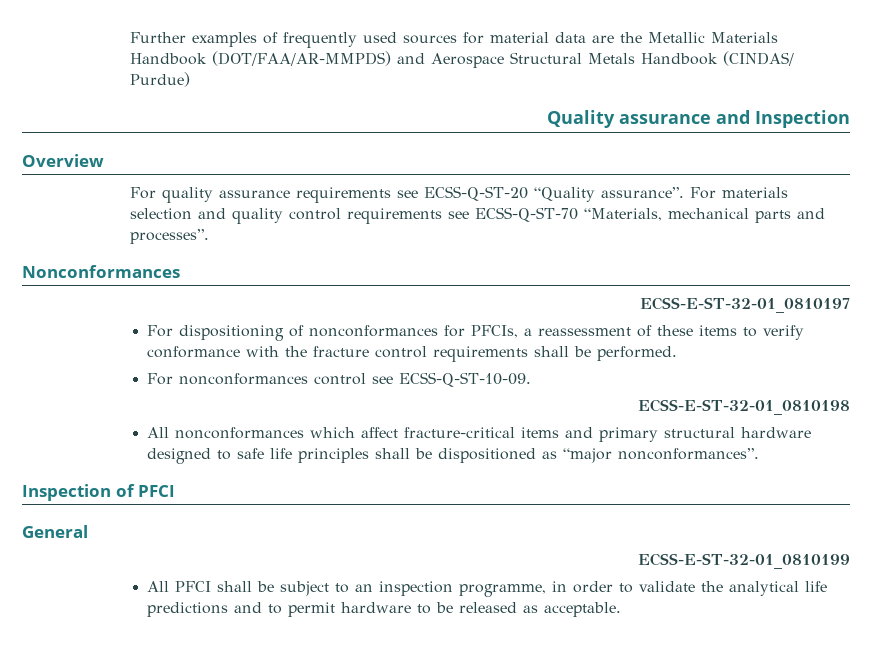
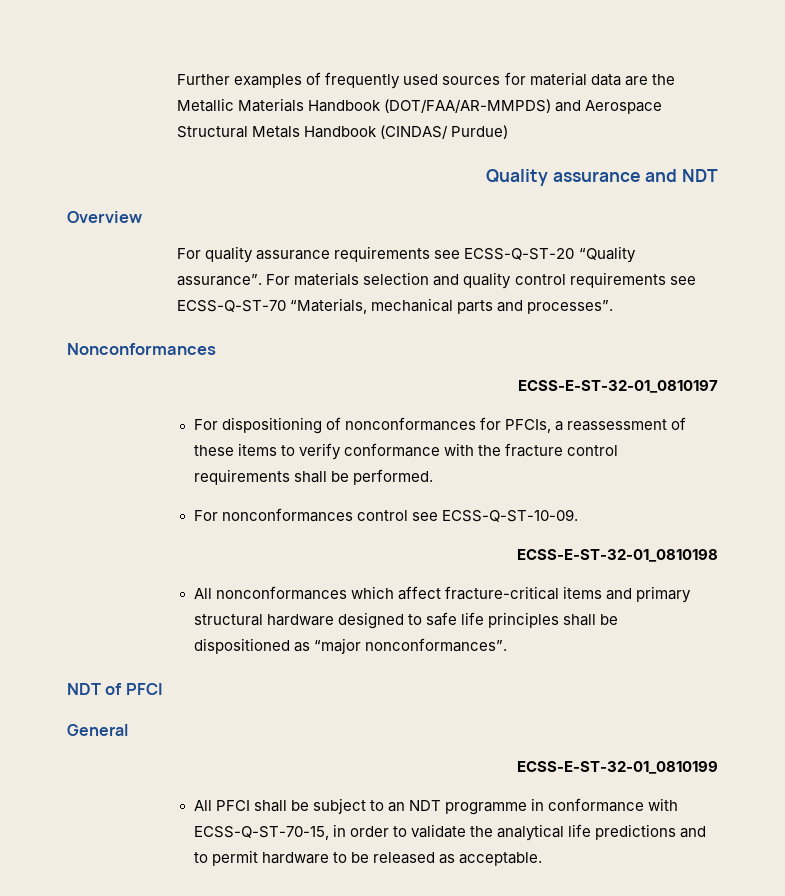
- Quality assurance and Inspection
+ Quality assurance and NDT
- Inspection of PFCI
+ NDT of PFCI
- All PFCI shall be subject to an inspection programme, in order to validate the analytical life predictions and to permit hardware to be released as acceptable.
+ All PFCI shall be subject to an NDT programme in conformance with ECSS-Q-ST-70-15, in order to validate the analytical life predictions and to permit hardware to be released as acceptable.

